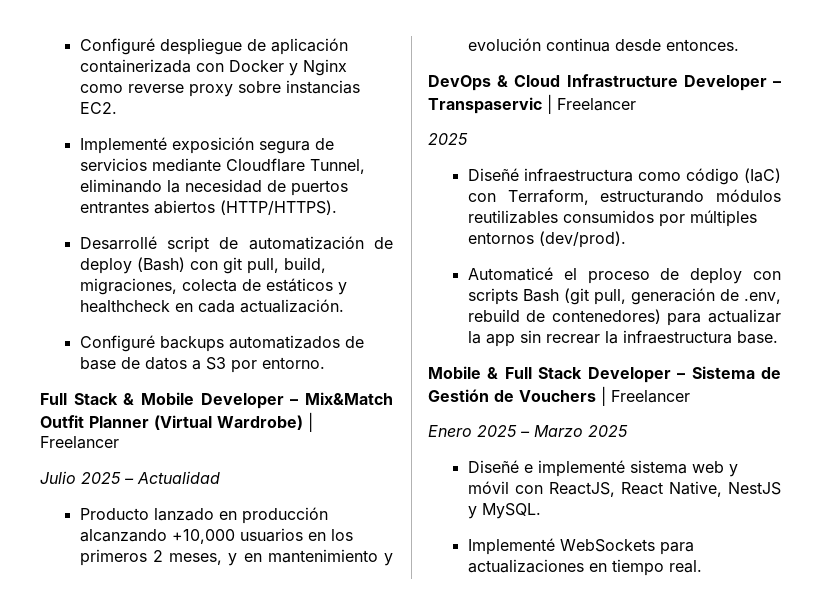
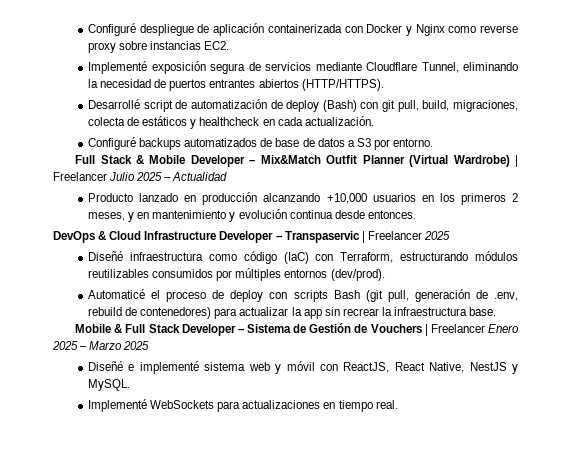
- Full Stack & Mobile Developer – Mix&Match Outfit Planner (Virtual Wardrobe) | Freelancer
- Julio 2025 – Actualidad
+ Full Stack & Mobile Developer – Mix&Match Outfit Planner (Virtual Wardrobe) | Freelancer Julio 2025 – Actualidad
- DevOps & Cloud Infrastructure Developer – Transpaservic | Freelancer
- 2025
+ DevOps & Cloud Infrastructure Developer – Transpaservic | Freelancer 2025
- Mobile & Full Stack Developer – Sistema de Gestión de Vouchers | Freelancer
- Enero 2025 – Marzo 2025
+ Mobile & Full Stack Developer – Sistema de Gestión de Vouchers | Freelancer Enero 2025 – Marzo 2025

